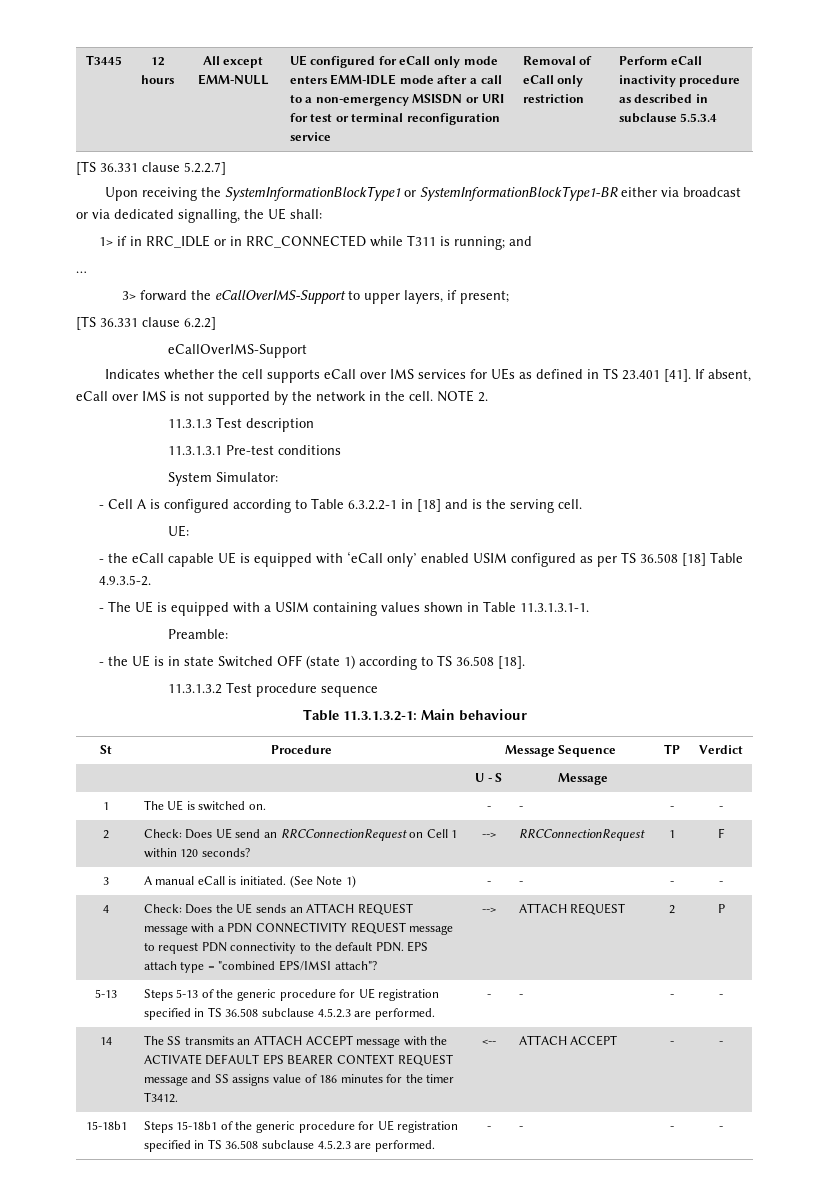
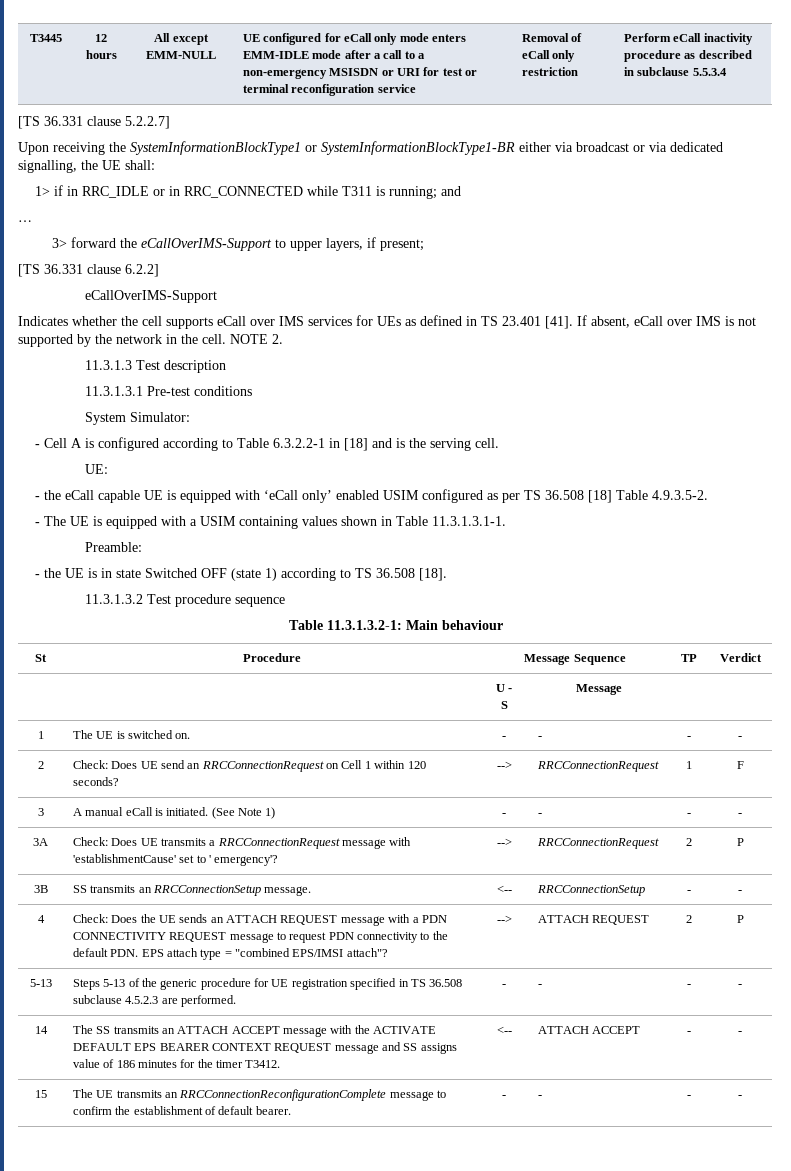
+ 3A | Check: Does UE transmits a RRCConnectionRequest message with 'establishmentCause' set to ' emergency'? | --> | RRCConnectionRequest | 2 | P
+ 3B | SS transmits an RRCConnectionSetup message. | <-- | RRCConnectionSetup | - | -
- 15-18b1 | Steps 15-18b1 of the generic procedure for UE registration specified in TS 36.508 subclause 4.5.2.3 are performed. | - | - | - | -
+ 15 | The UE transmits an RRCConnectionReconfigurationComplete message to confirm the establishment of default bearer. | - | - | - | -

